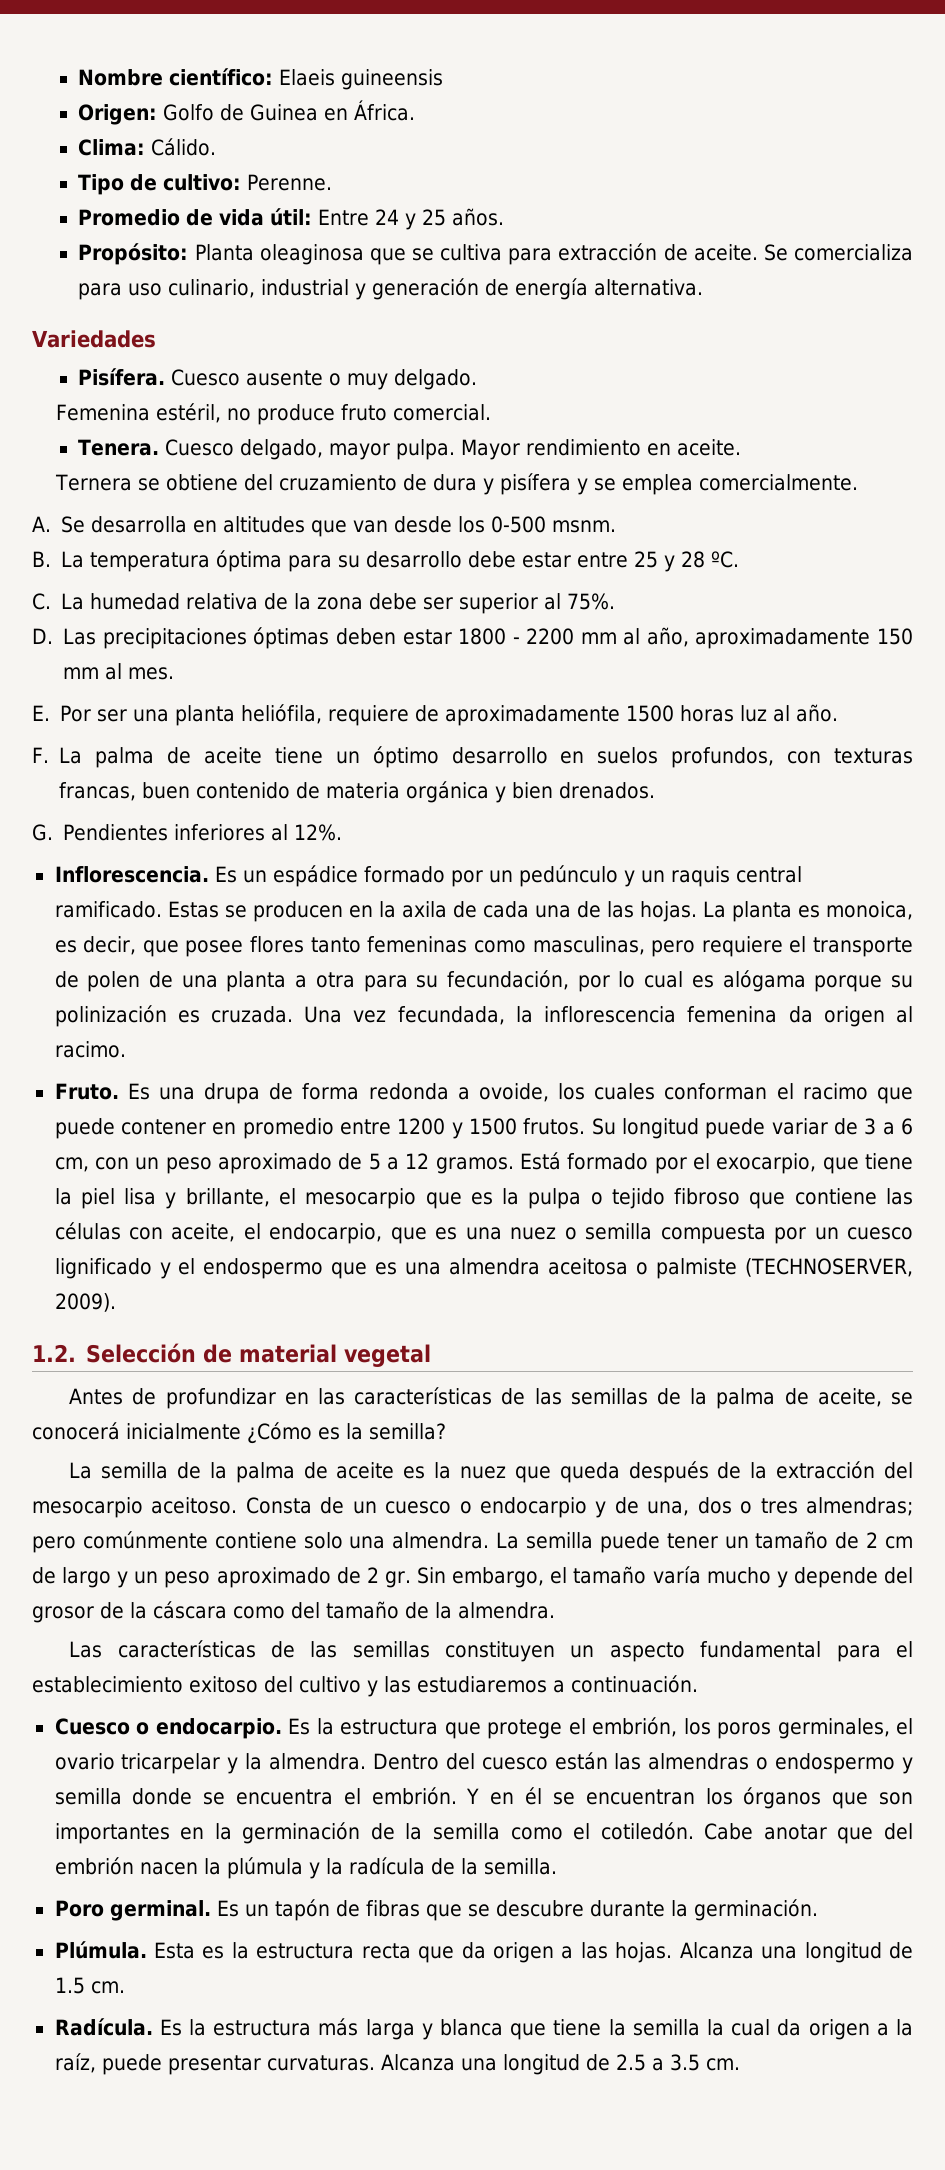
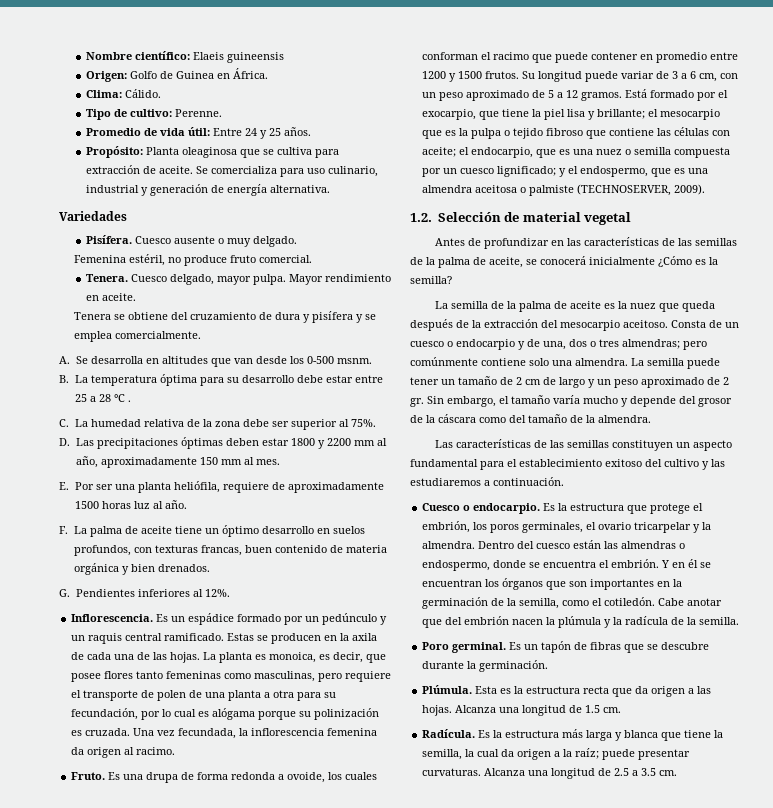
- Ternera se obtiene del cruzamiento de dura y pisífera y se emplea comercialmente.
+ Tenera se obtiene del cruzamiento de dura y pisífera y se emplea comercialmente.
- B. La temperatura óptima para su desarrollo debe estar entre 25 y 28 ºC.
+ B. La temperatura óptima para su desarrollo debe estar entre 25 a 28 °C .
- D. Las precipitaciones óptimas deben estar 1800 - 2200 mm al año, aproximadamente 150 mm al mes.
+ D. Las precipitaciones óptimas deben estar 1800 y 2200 mm al año, aproximadamente 150 mm al mes.
- Está formado por el exocarpio, que tiene la piel lisa y brillante, el mesocarpio que es la pulpa o tejido fibroso que contiene las células con aceite, el endocarpio, que es una nuez o semilla compuesta por un cuesco lignificado y el endospermo que es una almendra aceitosa o palmiste (TECHNOSERVER, 2009).
+ Está formado por el exocarpio, que tiene la piel lisa y brillante; el mesocarpio que es la pulpa o tejido fibroso que contiene las células con aceite; el endocarpio, que es una nuez o semilla compuesta por un cuesco lignificado; y el endospermo, que es una almendra aceitosa o palmiste (TECHNOSERVER, 2009).
- Dentro del cuesco están las almendras o endospermo y semilla donde se encuentra el embrión.
+ Dentro del cuesco están las almendras o endospermo, donde se encuentra el embrión.
- Y en él se encuentran los órganos que son importantes en la germinación de la semilla como el cotiledón.
+ Y en él se encuentran los órganos que son importantes en la germinación de la semilla, como el cotiledón.
- Es la estructura más larga y blanca que tiene la semilla la cual da origen a la raíz, puede presentar curvaturas.
+ Es la estructura más larga y blanca que tiene la semilla, la cual da origen a la raíz; puede presentar curvaturas.

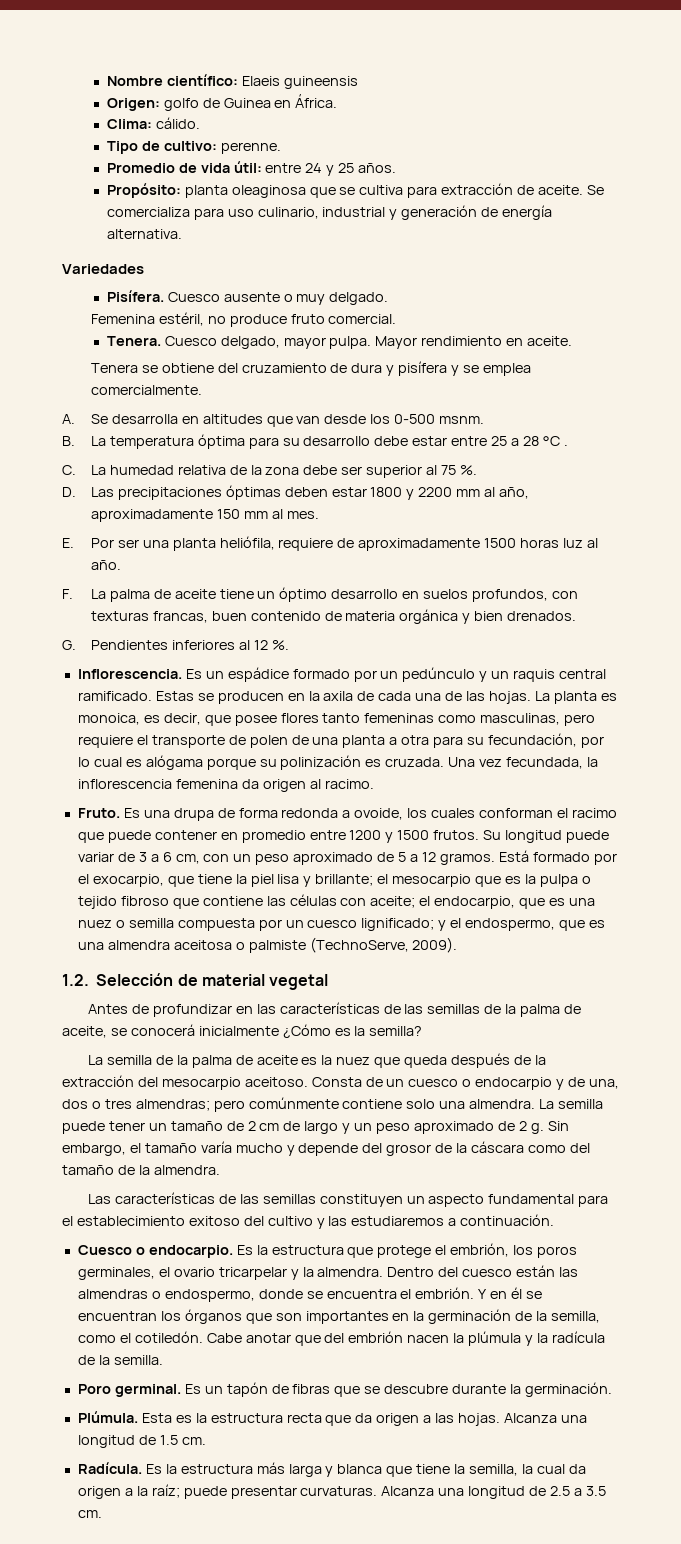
- Origen: Golfo de Guinea en África.
+ Origen: golfo de Guinea en África.
- Clima: Cálido.
+ Clima: cálido.
- Tipo de cultivo: Perenne.
+ Tipo de cultivo: perenne.
- Promedio de vida útil: Entre 24 y 25 años.
+ Promedio de vida útil: entre 24 y 25 años.
- Propósito: Planta oleaginosa que se cultiva para extracción de aceite.
+ Propósito: planta oleaginosa que se cultiva para extracción de aceite.
- C. La humedad relativa de la zona debe ser superior al 75%.
+ C. La humedad relativa de la zona debe ser superior al 75 %.
- G. Pendientes inferiores al 12%.
+ G. Pendientes inferiores al 12 %.
- Está formado por el exocarpio, que tiene la piel lisa y brillante; el mesocarpio que es la pulpa o tejido fibroso que contiene las células con aceite; el endocarpio, que es una nuez o semilla compuesta por un cuesco lignificado; y el endospermo, que es una almendra aceitosa o palmiste (TECHNOSERVER, 2009).
+ Está formado por el exocarpio, que tiene la piel lisa y brillante; el mesocarpio que es la pulpa o tejido fibroso que contiene las células con aceite; el endocarpio, que es una nuez o semilla compuesta por un cuesco lignificado; y el endospermo, que es una almendra aceitosa o palmiste (TechnoServe, 2009).
- La semilla puede tener un tamaño de 2 cm de largo y un peso aproximado de 2 gr.
+ La semilla puede tener un tamaño de 2 cm de largo y un peso aproximado de 2 g.

